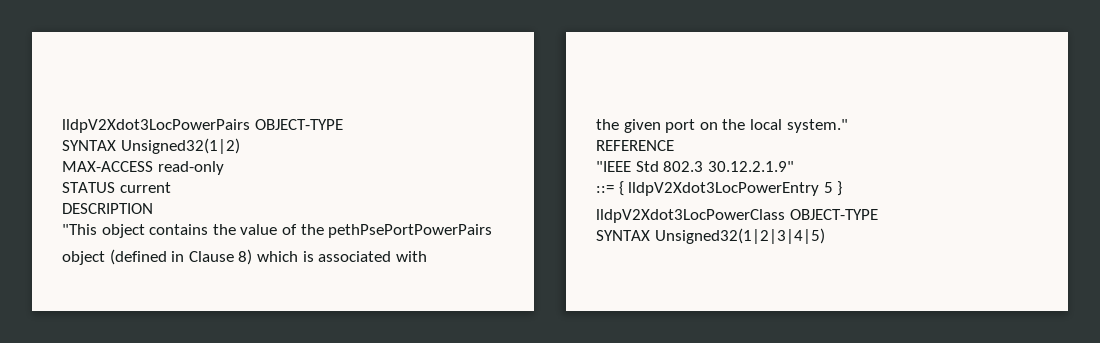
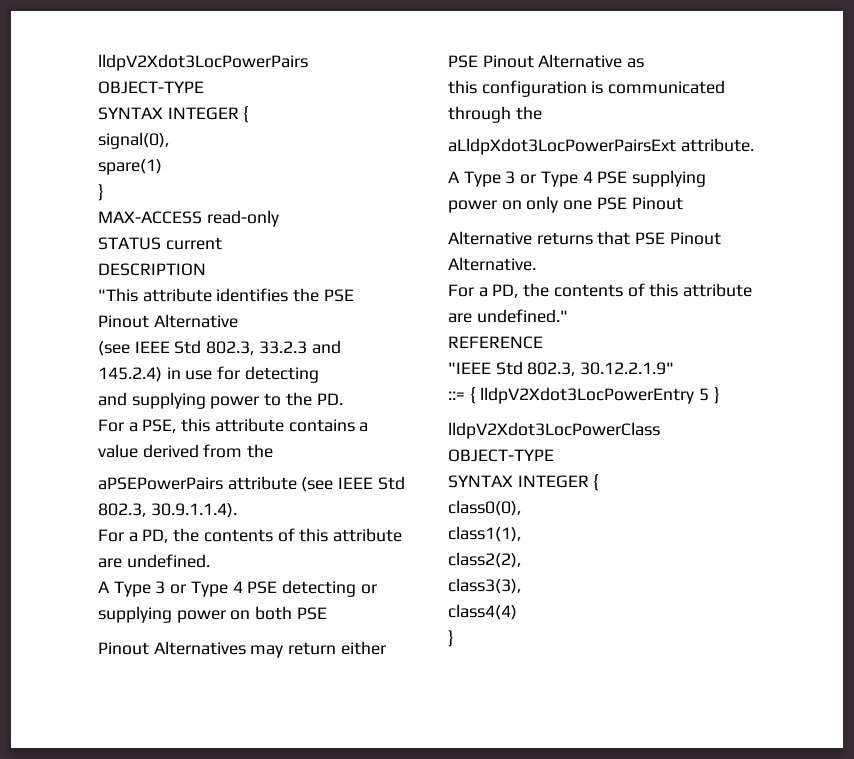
  lldpV2Xdot3LocPowerPairs OBJECT-TYPE
- SYNTAX Unsigned32(1|2)
+ SYNTAX INTEGER {
+ signal(0),
+ spare(1)
+ }
- "This object contains the value of the pethPsePortPowerPairs
- object (defined in Clause 8) which is associated with
- the given port on the local system."
+ "This attribute identifies the PSE Pinout Alternative
+ (see IEEE Std 802.3, 33.2.3 and 145.2.4) in use for detecting
+ and supplying power to the PD.
+ For a PSE, this attribute contains a value derived from the
+ aPSEPowerPairs attribute (see IEEE Std 802.3, 30.9.1.1.4).
+ For a PD, the contents of this attribute are undefined.
+ A Type 3 or Type 4 PSE detecting or supplying power on both PSE
+ Pinout Alternatives may return either PSE Pinout Alternative as
+ this configuration is communicated through the
+ aLldpXdot3LocPowerPairsExt attribute.
+ A Type 3 or Type 4 PSE supplying power on only one PSE Pinout
+ Alternative returns that PSE Pinout Alternative.
+ For a PD, the contents of this attribute are undefined."
- "IEEE Std 802.3 30.12.2.1.9"
+ "IEEE Std 802.3, 30.12.2.1.9"
  lldpV2Xdot3LocPowerClass OBJECT-TYPE
- SYNTAX Unsigned32(1|2|3|4|5)
+ SYNTAX INTEGER {
+ class0(0),
+ class1(1),
+ class2(2),
+ class3(3),
+ class4(4)
+ }

